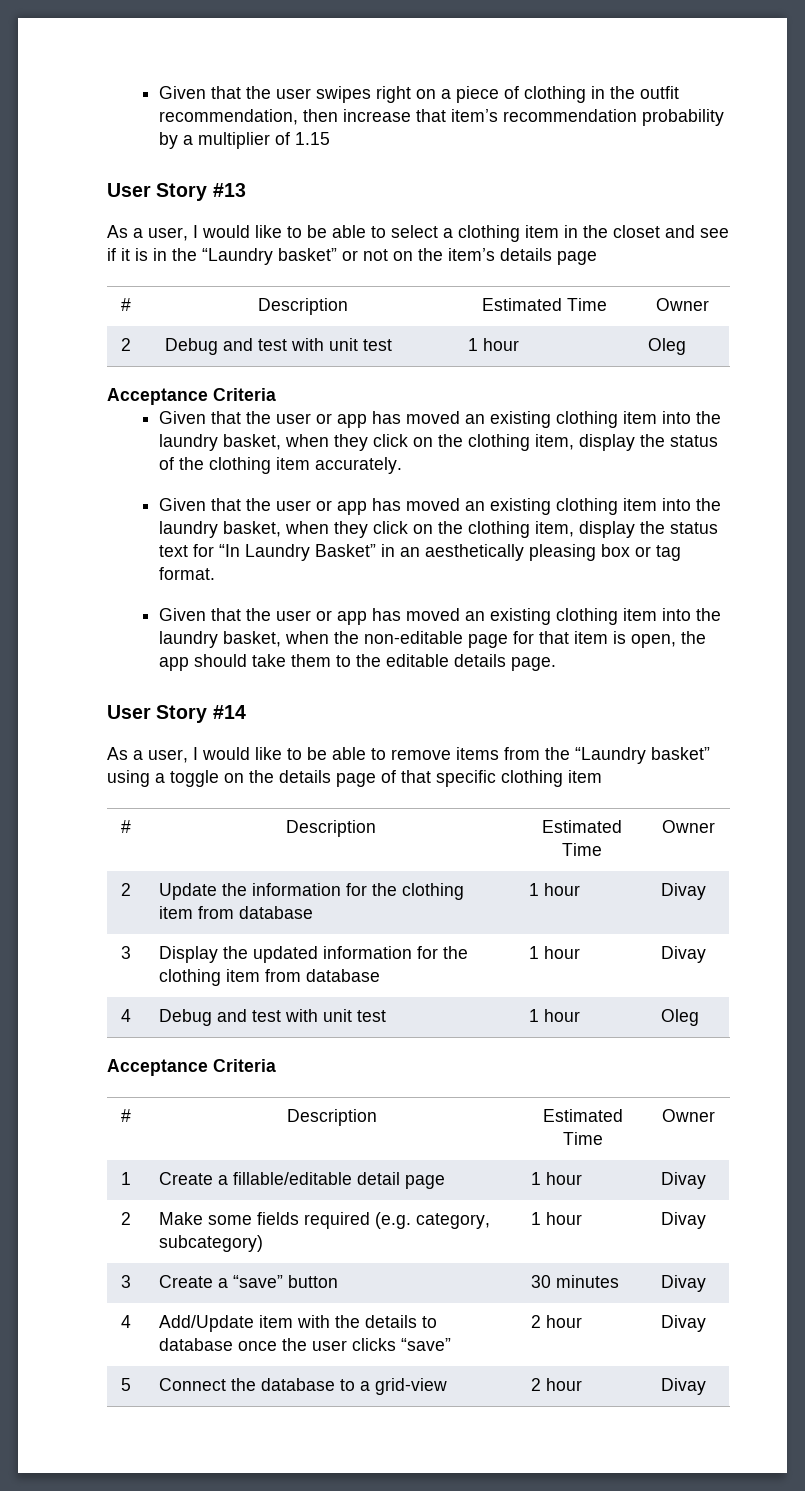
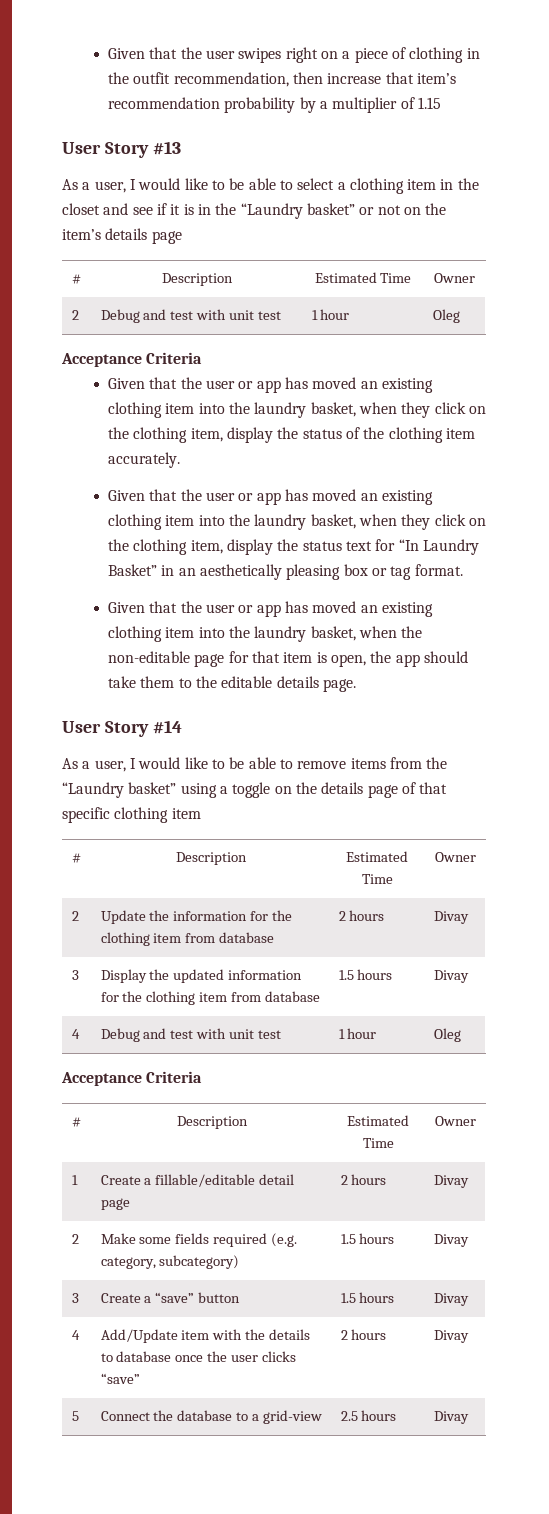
- 2 | Update the information for the clothing item from database | 1 hour | Divay
+ 2 | Update the information for the clothing item from database | 2 hours | Divay
- 3 | Display the updated information for the clothing item from database | 1 hour | Divay
+ 3 | Display the updated information for the clothing item from database | 1.5 hours | Divay
- 1 | Create a fillable/editable detail page | 1 hour | Divay
+ 1 | Create a fillable/editable detail page | 2 hours | Divay
- 2 | Make some fields required (e.g. category, subcategory) | 1 hour | Divay
+ 2 | Make some fields required (e.g. category, subcategory) | 1.5 hours | Divay
- 3 | Create a “save” button | 30 minutes | Divay
+ 3 | Create a “save” button | 1.5 hours | Divay
- 4 | Add/Update item with the details to database once the user clicks “save” | 2 hour | Divay
+ 4 | Add/Update item with the details to database once the user clicks “save” | 2 hours | Divay
- 5 | Connect the database to a grid-view | 2 hour | Divay
+ 5 | Connect the database to a grid-view | 2.5 hours | Divay

